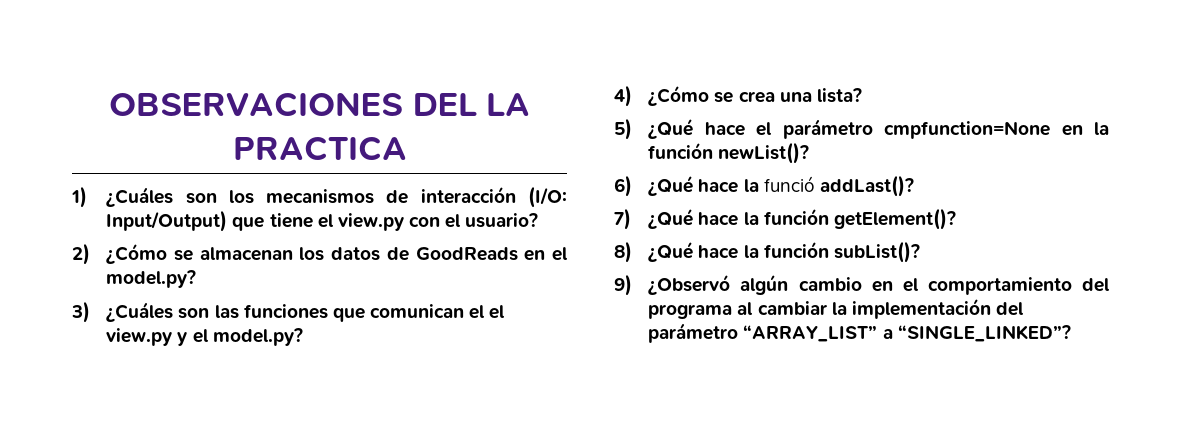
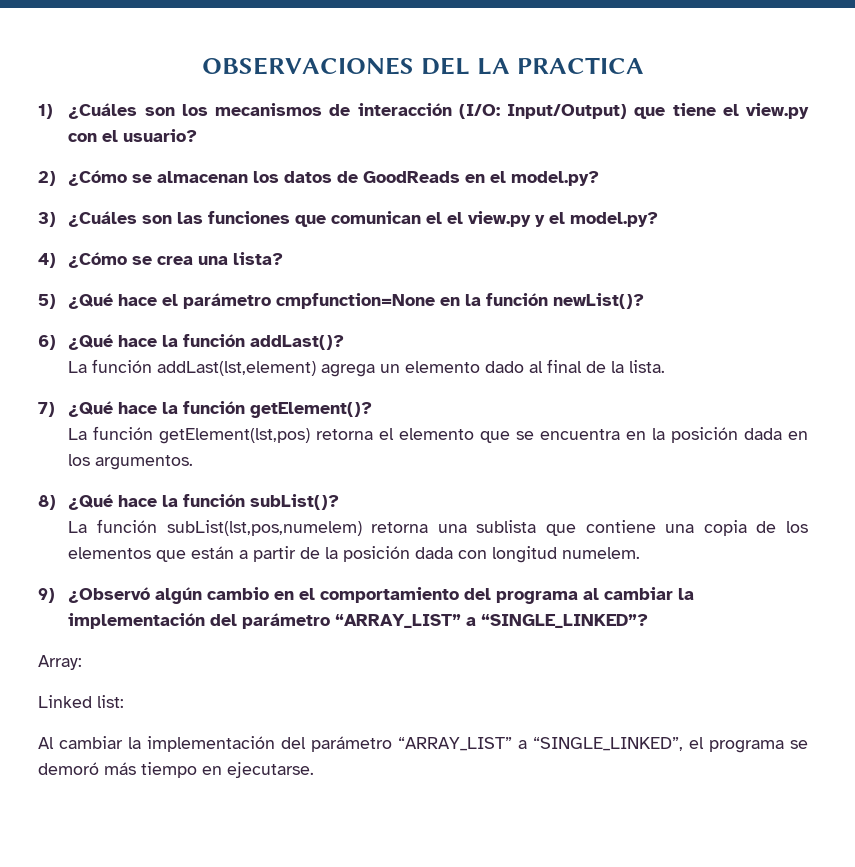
- 6) ¿Qué hace la funció addLast()?
+ 6) ¿Qué hace la función addLast()?
+ La función addLast(lst,element) agrega un elemento dado al final de la lista.
+ La función getElement(lst,pos) retorna el elemento que se encuentra en la posición dada en los argumentos.
+ La función subList(lst,pos,numelem) retorna una sublista que contiene una copia de los elementos que están a partir de la posición dada con longitud numelem.
+ Array:
+ Linked list:
+ Al cambiar la implementación del parámetro “ARRAY_LIST” a “SINGLE_LINKED”, el programa se demoró más tiempo en ejecutarse.

